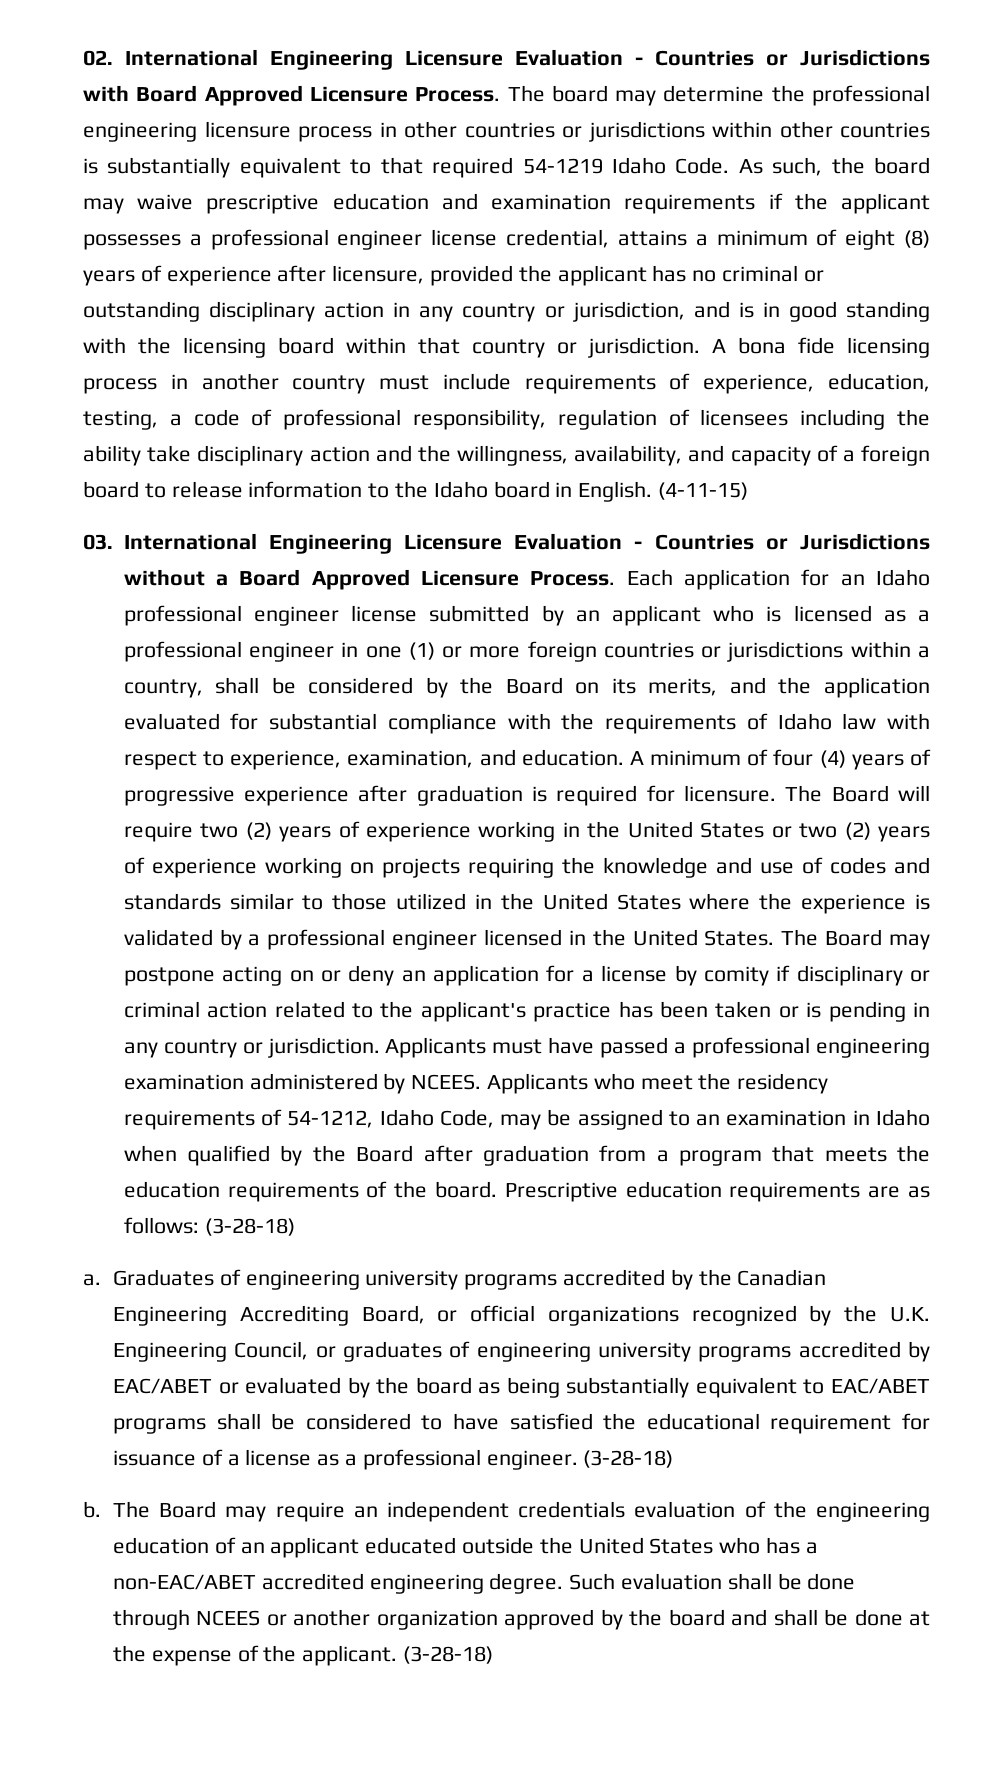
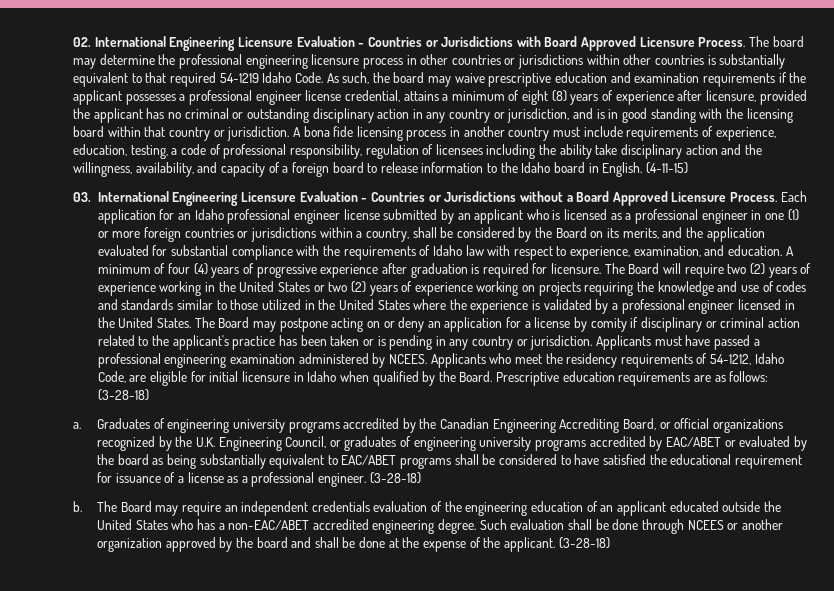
- Applicants who meet the residency requirements of 54-1212, Idaho Code, may be assigned to an examination in Idaho when qualified by the Board after graduation from a program that meets the education requirements of the board.
+ Applicants who meet the residency requirements of 54-1212, Idaho Code, are eligible for initial licensure in Idaho when qualified by the Board.

